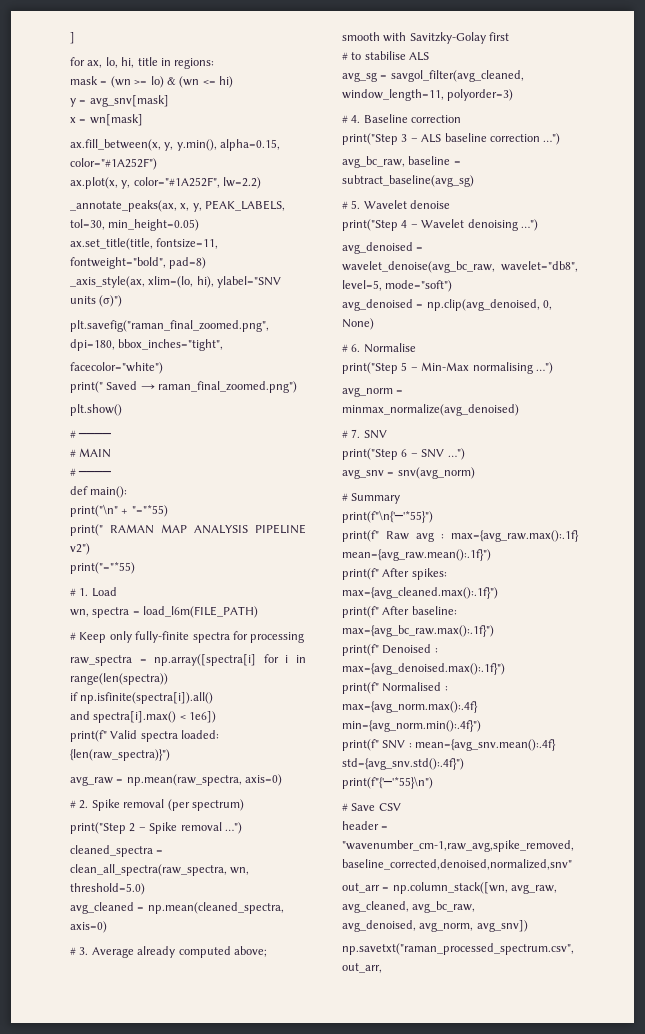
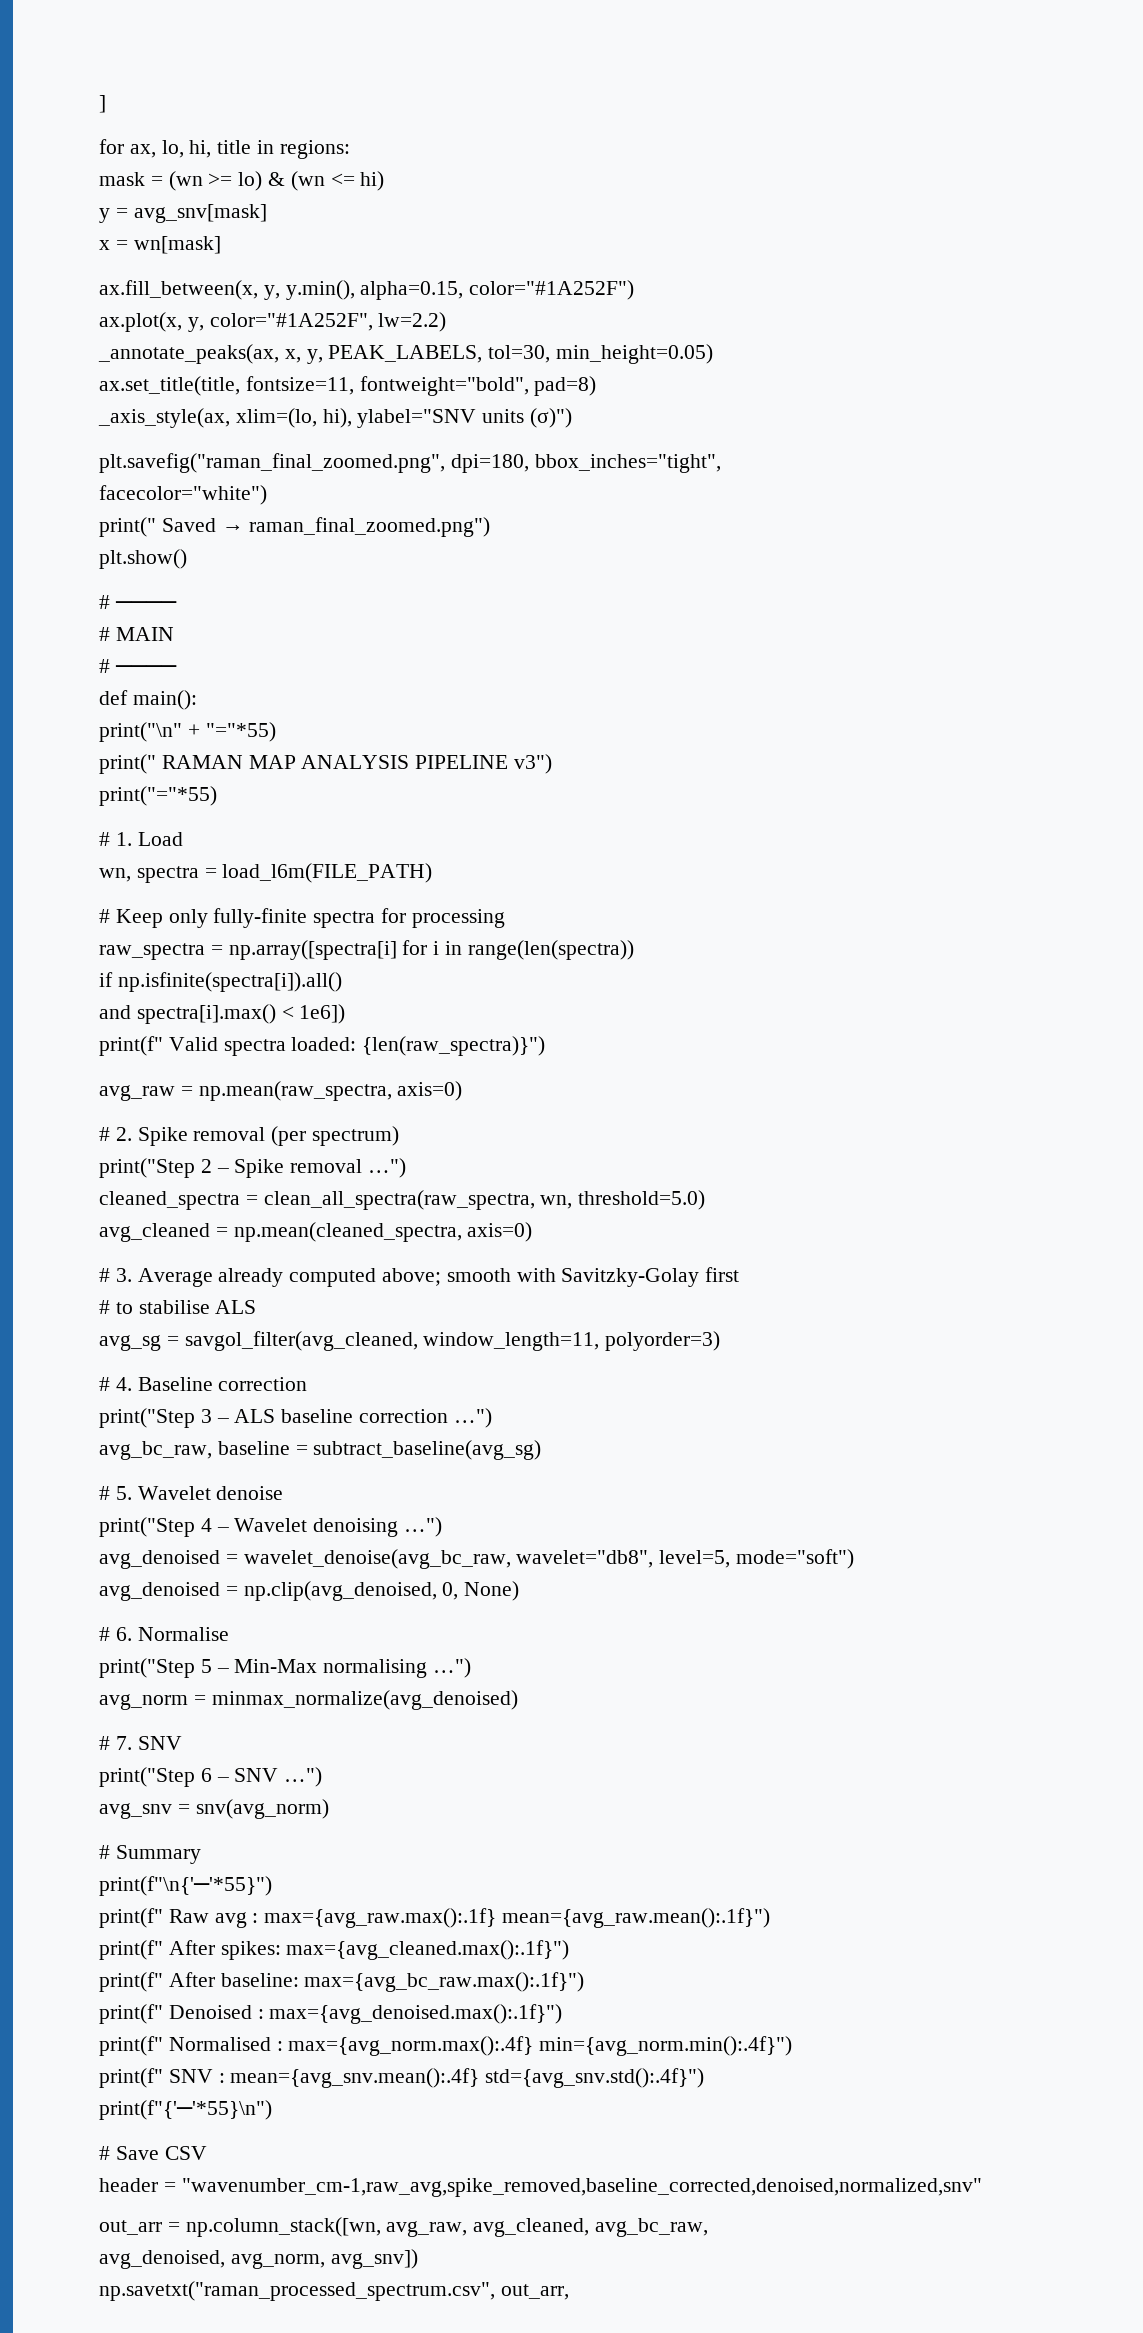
- print(" RAMAN MAP ANALYSIS PIPELINE v2")
+ print(" RAMAN MAP ANALYSIS PIPELINE v3")

